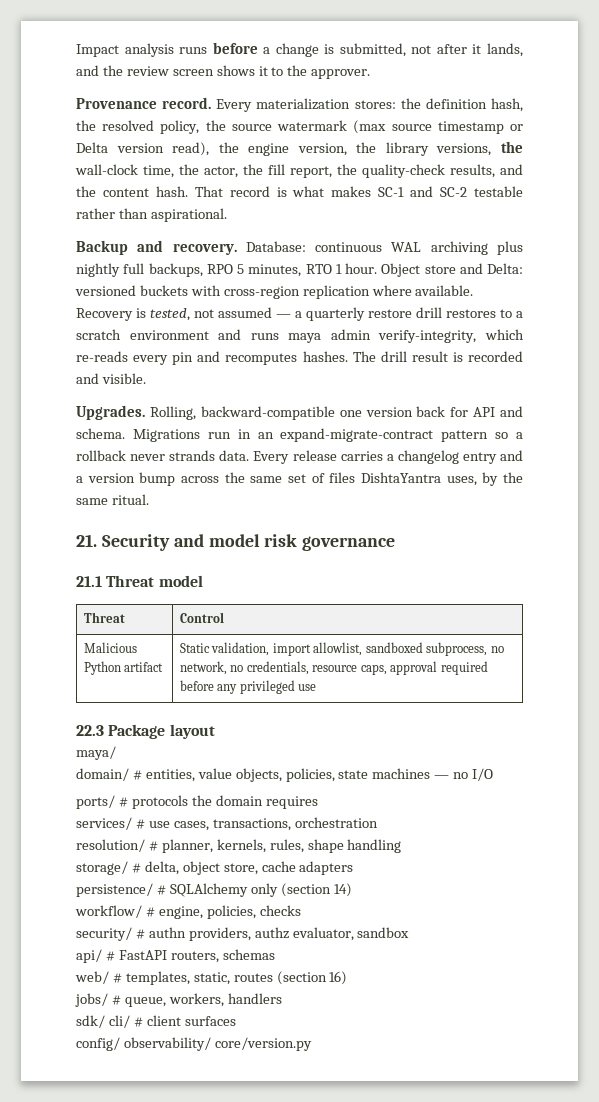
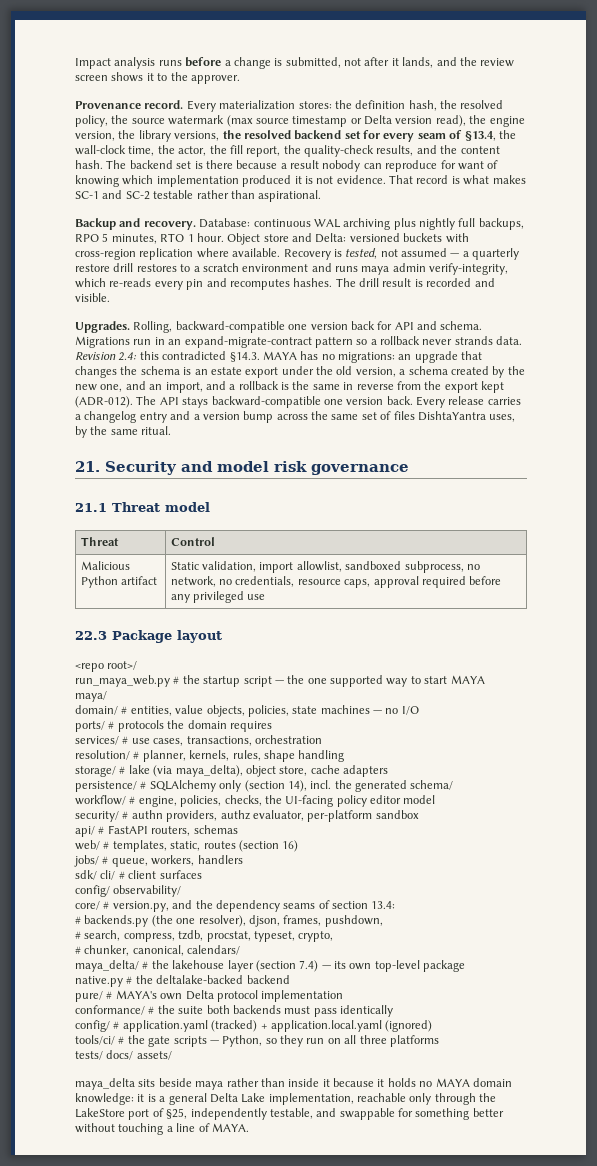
- Every materialization stores: the definition hash, the resolved policy, the source watermark (max source timestamp or Delta version read), the engine version, the library versions, the wall-clock time, the actor, the fill report, the quality-check results, and the content hash.
+ Every materialization stores: the definition hash, the resolved policy, the source watermark (max source timestamp or Delta version read), the engine version, the library versions, the resolved backend set for every seam of §13.4, the wall-clock time, the actor, the fill report, the quality-check results, and the content hash.
+ The backend set is there because a result nobody can reproduce for want of knowing which implementation produced it is not evidence.
+ Revision 2.4: this contradicted §14.3. MAYA has no migrations: an upgrade that changes the schema is an estate export under the old version, a schema created by the new one, and an import, and a rollback is the same in reverse from the export kept (ADR-012). The API stays backward-compatible one version back.
+ <repo root>/
+ run_maya_web.py # the startup script — the one supported way to start MAYA
- storage/ # delta, object store, cache adapters
+ storage/ # lake (via maya_delta), object store, cache adapters
- persistence/ # SQLAlchemy only (section 14)
+ persistence/ # SQLAlchemy only (section 14), incl. the generated schema/
- workflow/ # engine, policies, checks
+ workflow/ # engine, policies, checks, the UI-facing policy editor model
- security/ # authn providers, authz evaluator, sandbox
+ security/ # authn providers, authz evaluator, per-platform sandbox
- config/ observability/ core/version.py
+ config/ observability/
+ core/ # version.py, and the dependency seams of section 13.4:
+ # backends.py (the one resolver), djson, frames, pushdown,
+ # search, compress, tzdb, procstat, typeset, crypto,
+ # chunker, canonical, calendars/
+ maya_delta/ # the lakehouse layer (section 7.4) — its own top-level package
+ native.py # the deltalake-backed backend
+ pure/ # MAYA's own Delta protocol implementation
+ conformance/ # the suite both backends must pass identically
+ config/ # application.yaml (tracked) + application.local.yaml (ignored)
+ tools/ci/ # the gate scripts — Python, so they run on all three platforms
+ tests/ docs/ assets/
+ maya_delta sits beside maya rather than inside it because it holds no MAYA domain knowledge: it is a general Delta Lake implementation, reachable only through the LakeStore port of §25, independently testable, and swappable for something better without touching a line of MAYA.

